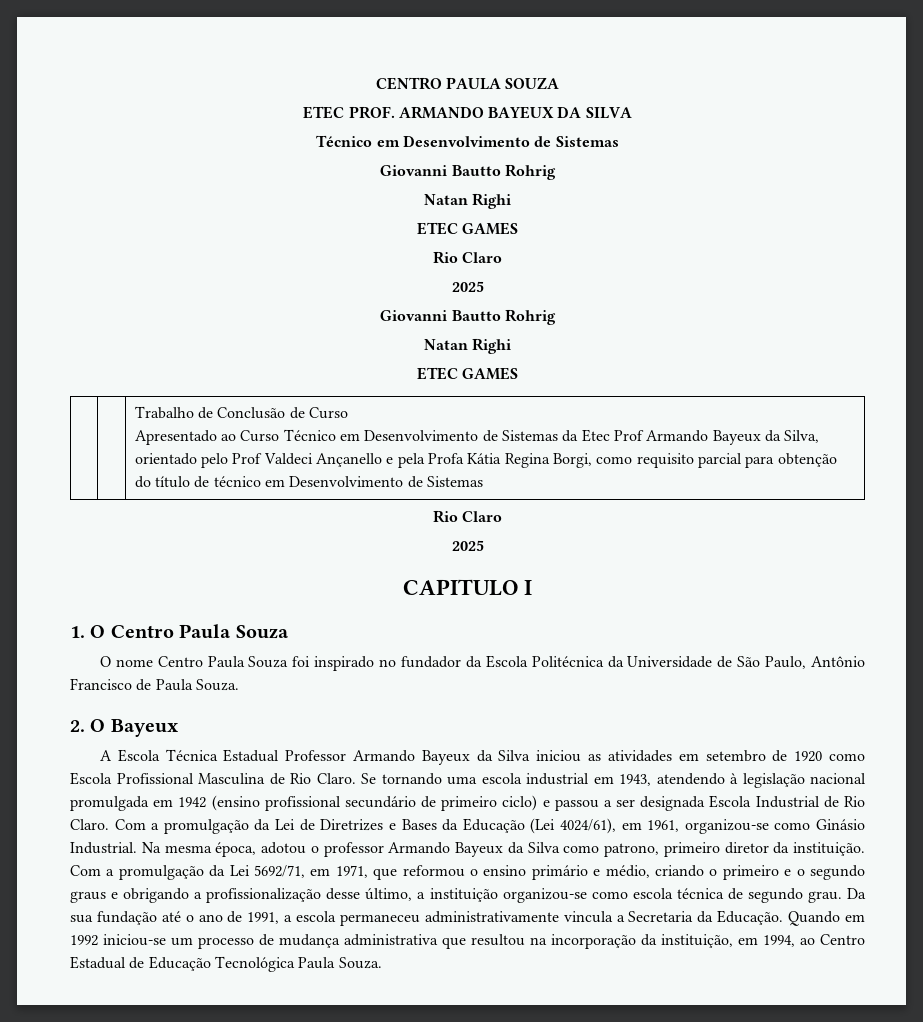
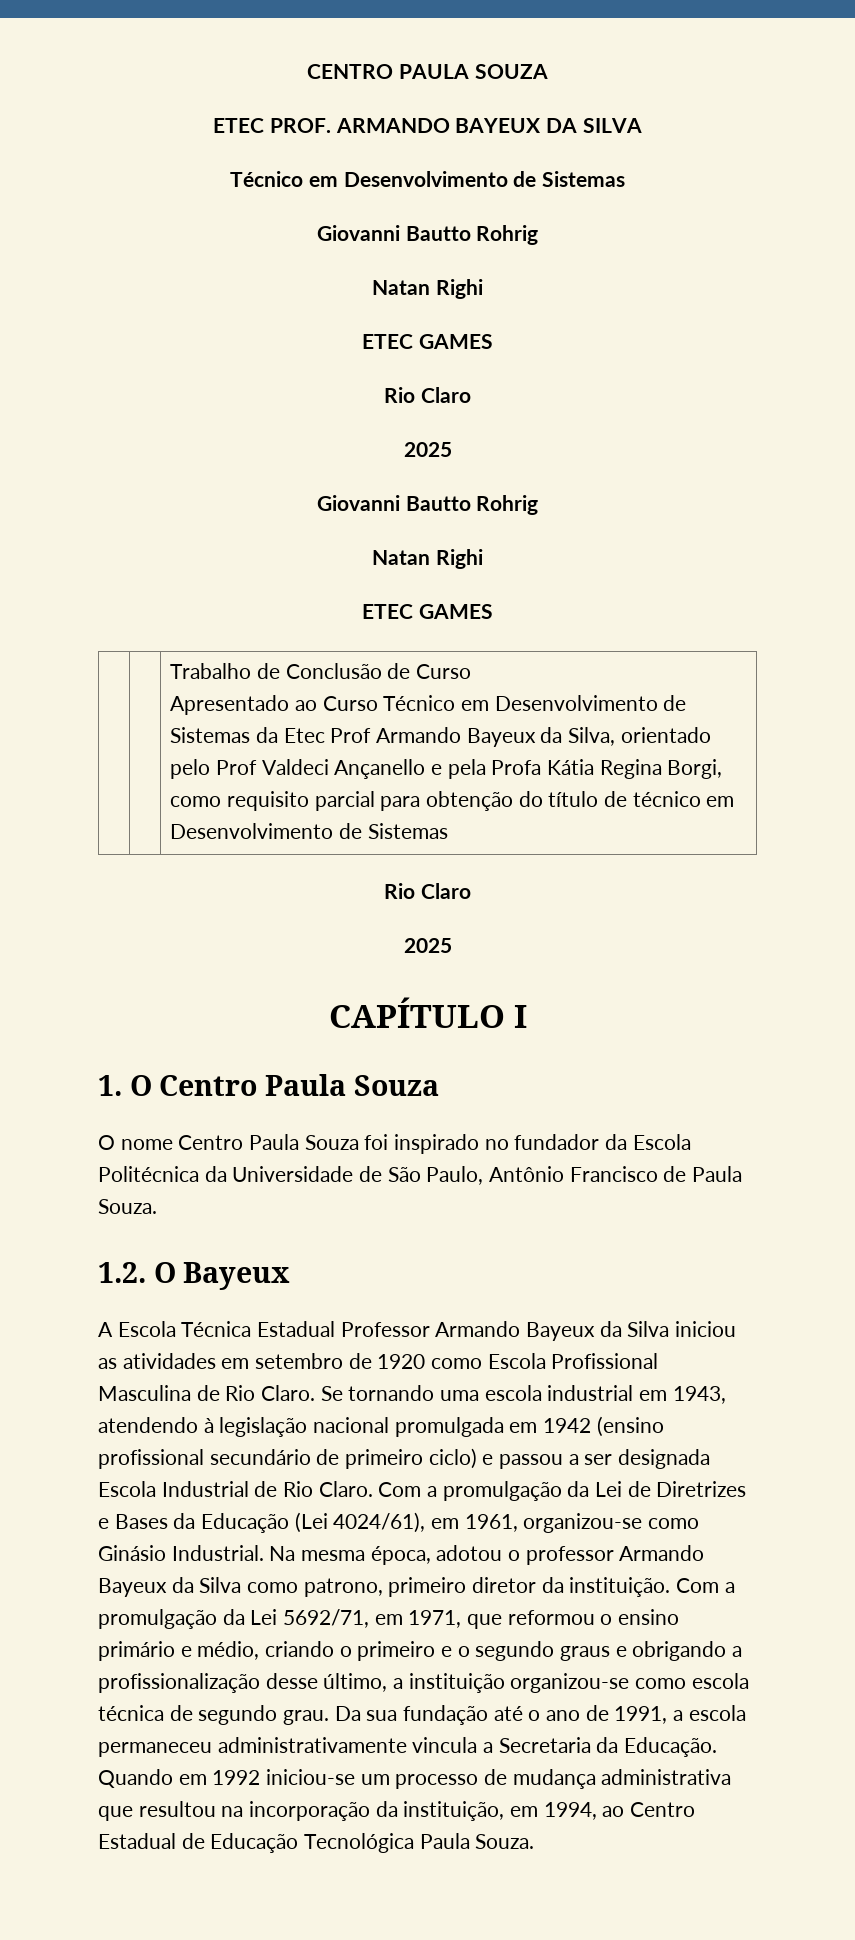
- CAPITULO I
+ CAPÍTULO I
- 2. O Bayeux
+ 1.2. O Bayeux

